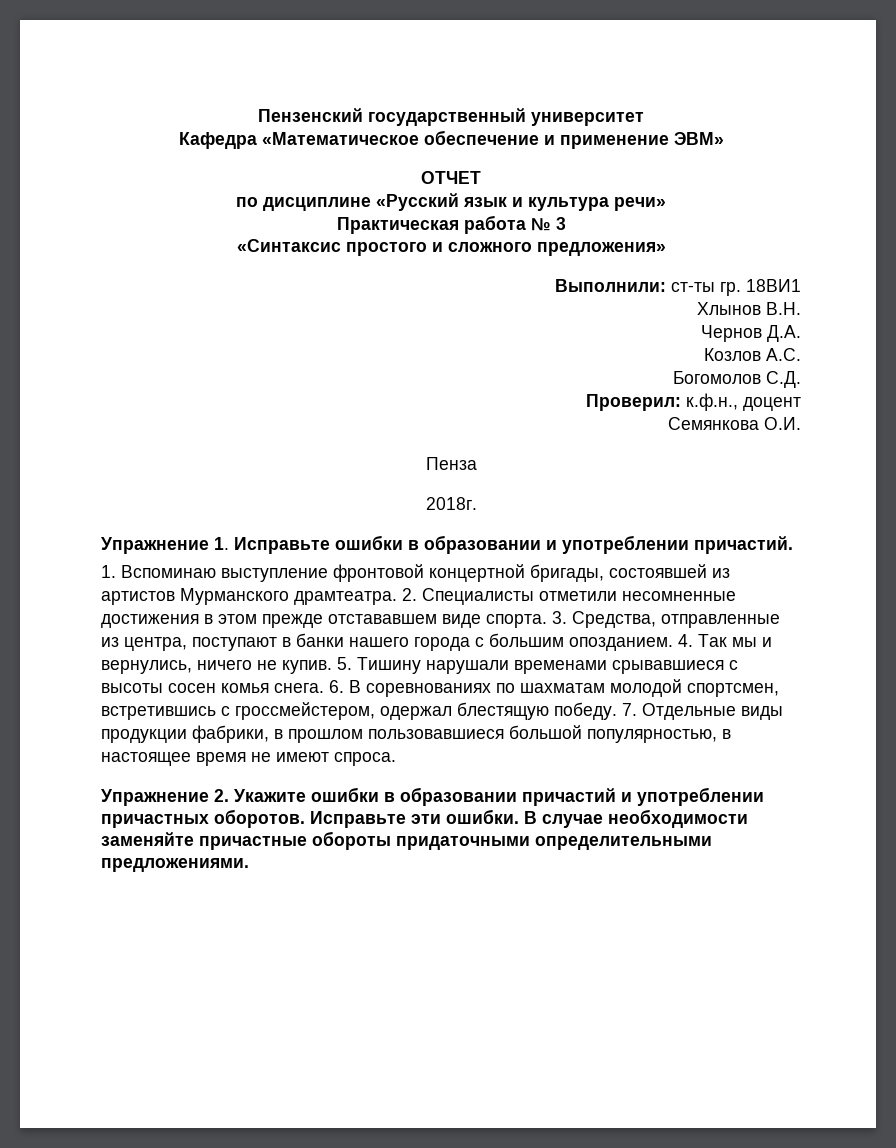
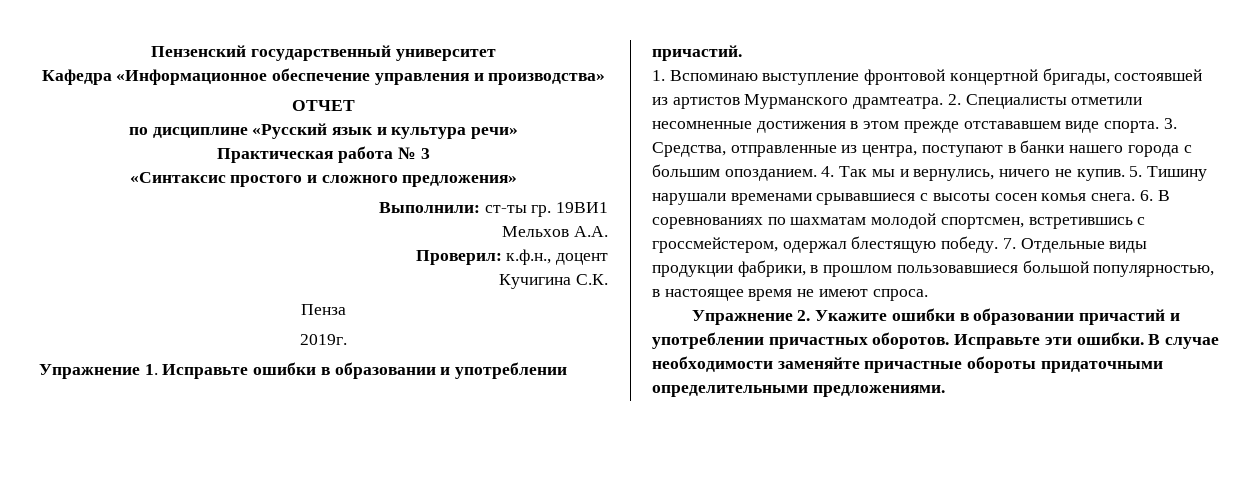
- Кафедра «Математическое обеспечение и применение ЭВМ»
+ Кафедра «Информационное обеспечение управления и производства»
- 18ВИ1
- Хлынов В.Н.
- Чернов Д.А.
- Козлов А.С.
- Богомолов С.Д.
+ 19ВИ1
+ Мельхов А.А.
- Семянкова О.И.
+ Кучигина С.К.
- 2018г.
+ 2019г.

